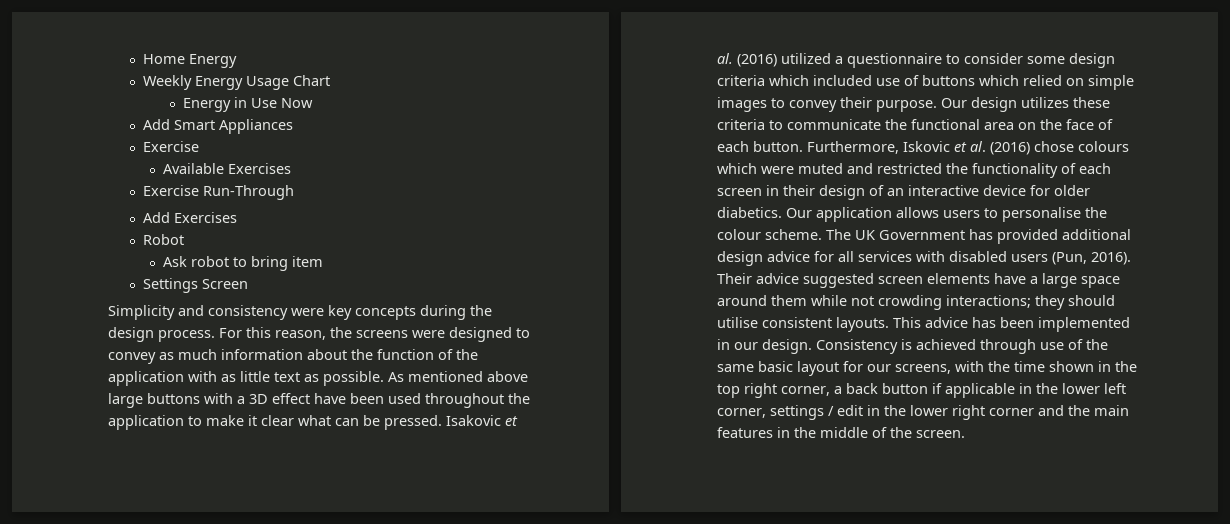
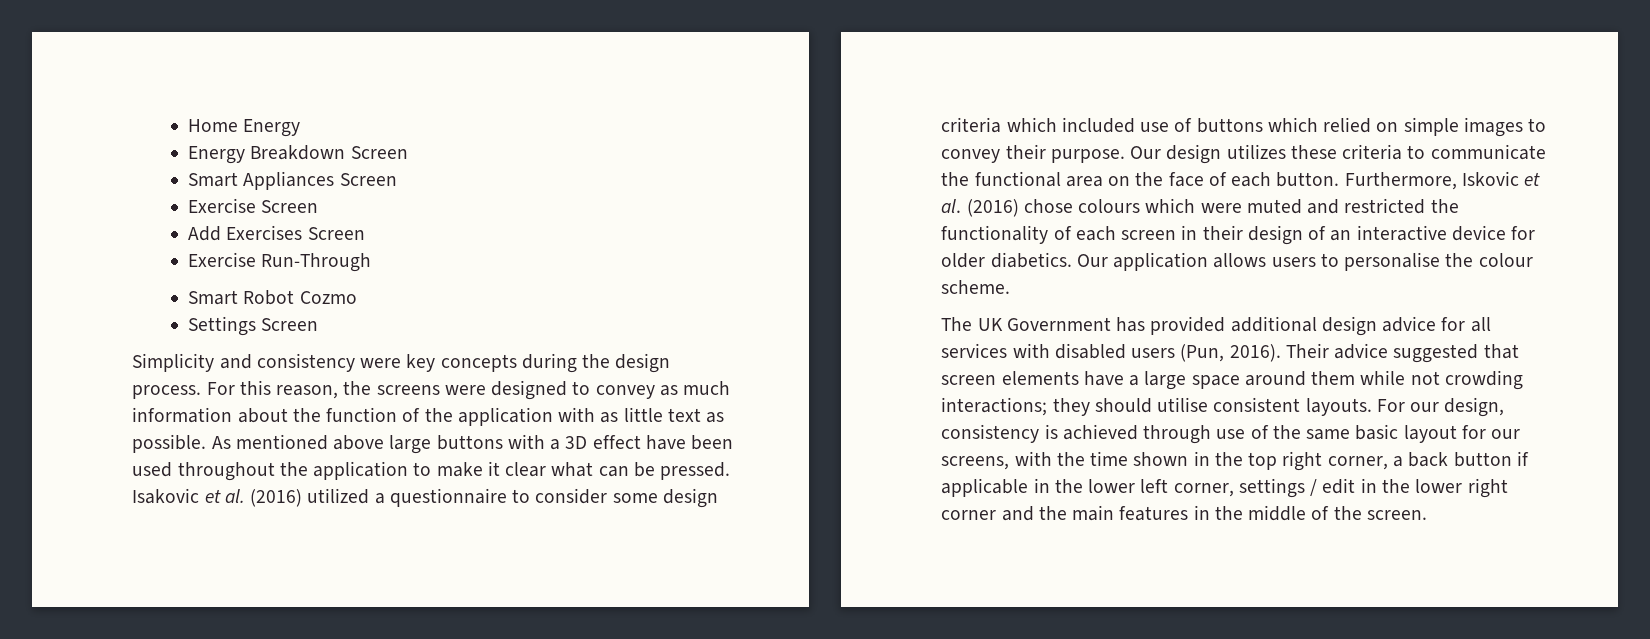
- Weekly Energy Usage Chart
- Energy in Use Now
- Add Smart Appliances
- Exercise
- Available Exercises
+ Energy Breakdown Screen
+ Smart Appliances Screen
+ Exercise Screen
+ Add Exercises Screen
- Add Exercises
- Robot
- Ask robot to bring item
+ Smart Robot Cozmo
- Our application allows users to personalise the colour scheme. The UK Government has provided additional design advice for all services with disabled users (Pun, 2016).
+ Our application allows users to personalise the colour scheme.
+ The UK Government has provided additional design advice for all services with disabled users (Pun, 2016).
- Their advice suggested screen elements have a large space around them while not crowding interactions; they should utilise consistent layouts.
+ Their advice suggested that screen elements have a large space around them while not crowding interactions; they should utilise consistent layouts.
- This advice has been implemented in our design. Consistency is achieved through use of the same basic layout for our screens, with the time shown in the top right corner, a back button if applicable in the lower left corner, settings / edit in the lower right corner and the main features in the middle of the screen.
+ For our design, consistency is achieved through use of the same basic layout for our screens, with the time shown in the top right corner, a back button if applicable in the lower left corner, settings / edit in the lower right corner and the main features in the middle of the screen.

